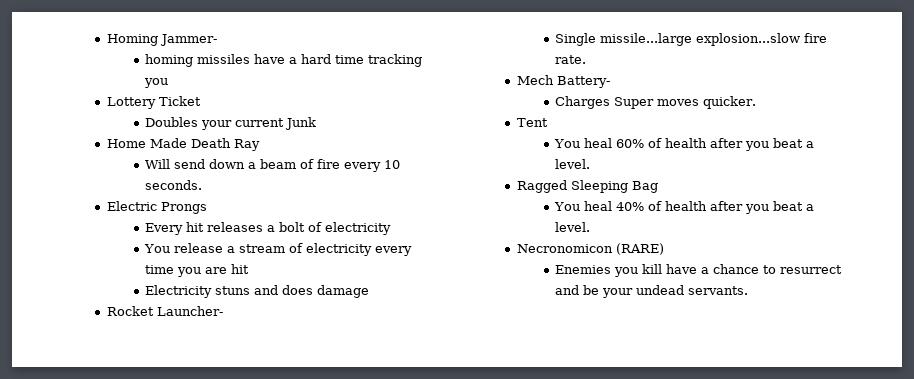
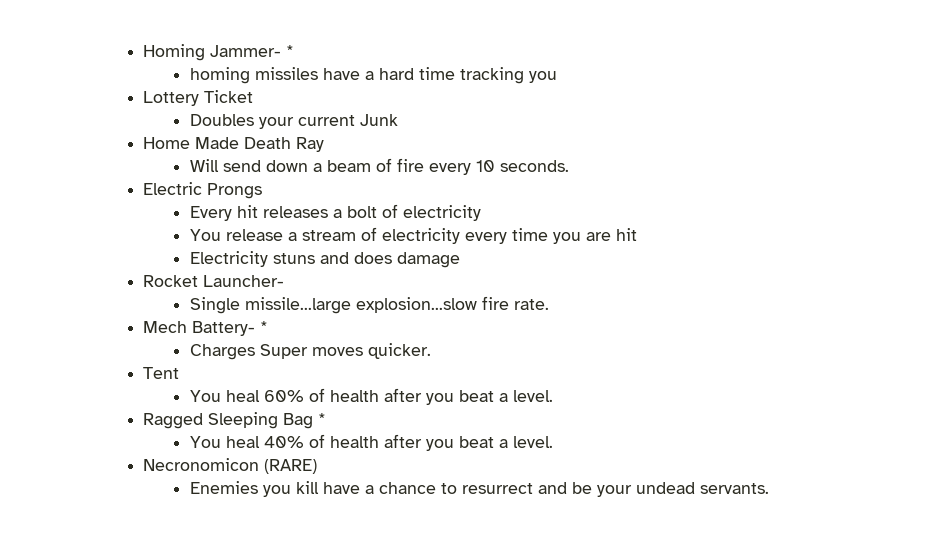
- Homing Jammer-
+ Homing Jammer- *
- Mech Battery-
+ Mech Battery- *
- Ragged Sleeping Bag
+ Ragged Sleeping Bag *

